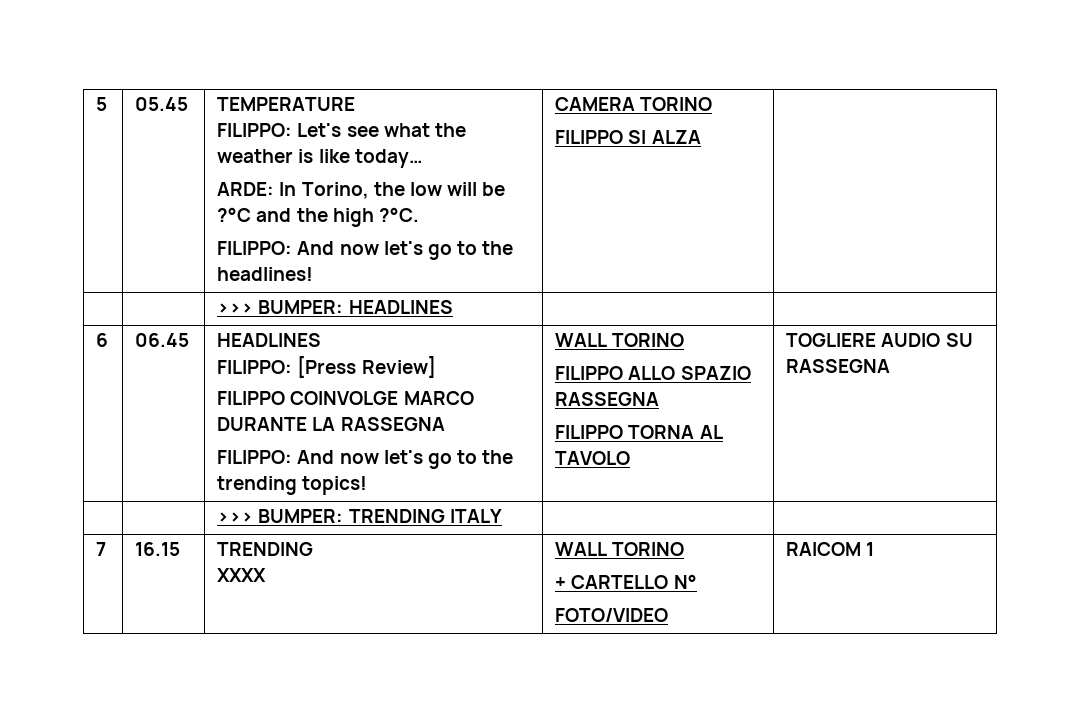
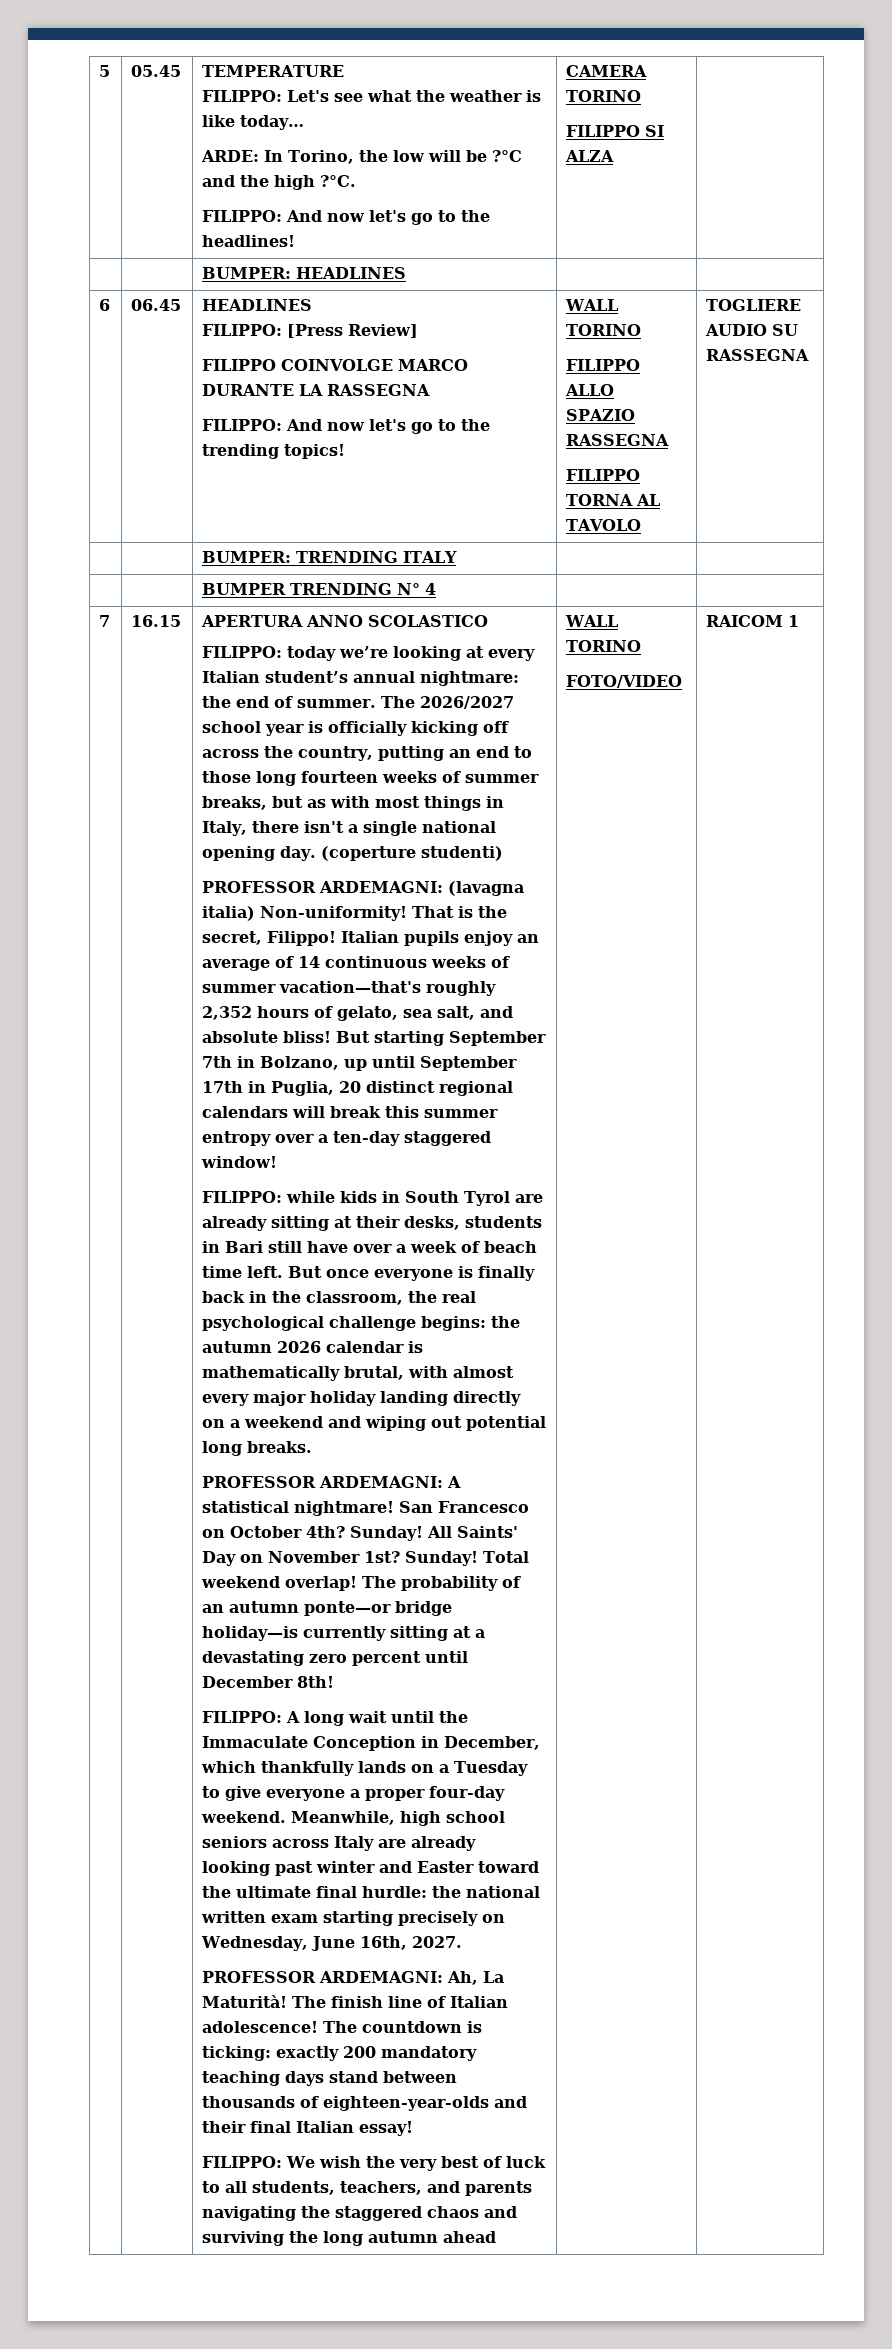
- | | >>> BUMPER: HEADLINES | |
+ | | BUMPER: HEADLINES | |
- | | >>> BUMPER: TRENDING ITALY | |
+ | | BUMPER: TRENDING ITALY | |
- 7 | 16.15 | TRENDING
- XXXX | WALL TORINO
- + CARTELLO N°
+ | | BUMPER TRENDING N° 4 | |
+ 7 | 16.15 | APERTURA ANNO SCOLASTICO
+ FILIPPO: today we’re looking at every Italian student’s annual nightmare: the end of summer. The 2026/2027 school year is officially kicking off across the country, putting an end to those long fourteen weeks of summer breaks, but as with most things in Italy, there isn't a single national opening day. (coperture studenti)
+ PROFESSOR ARDEMAGNI: (lavagna italia) Non-uniformity! That is the secret, Filippo! Italian pupils enjoy an average of 14 continuous weeks of summer vacation—that's roughly 2,352 hours of gelato, sea salt, and absolute bliss! But starting September 7th in Bolzano, up until September 17th in Puglia, 20 distinct regional calendars will break this summer entropy over a ten-day staggered window!
+ FILIPPO: while kids in South Tyrol are already sitting at their desks, students in Bari still have over a week of beach time left. But once everyone is finally back in the classroom, the real psychological challenge begins: the autumn 2026 calendar is mathematically brutal, with almost every major holiday landing directly on a weekend and wiping out potential long breaks.
+ PROFESSOR ARDEMAGNI: A statistical nightmare! San Francesco on October 4th? Sunday! All Saints' Day on November 1st? Sunday! Total weekend overlap! The probability of an autumn ponte—or bridge holiday—is currently sitting at a devastating zero percent until December 8th!
+ FILIPPO: A long wait until the Immaculate Conception in December, which thankfully lands on a Tuesday to give everyone a proper four-day weekend. Meanwhile, high school seniors across Italy are already looking past winter and Easter toward the ultimate final hurdle: the national written exam starting precisely on Wednesday, June 16th, 2027.
+ PROFESSOR ARDEMAGNI: Ah, La Maturità! The finish line of Italian adolescence! The countdown is ticking: exactly 200 mandatory teaching days stand between thousands of eighteen-year-olds and their final Italian essay!
+ FILIPPO: We wish the very best of luck to all students, teachers, and parents navigating the staggered chaos and surviving the long autumn ahead | WALL TORINO

